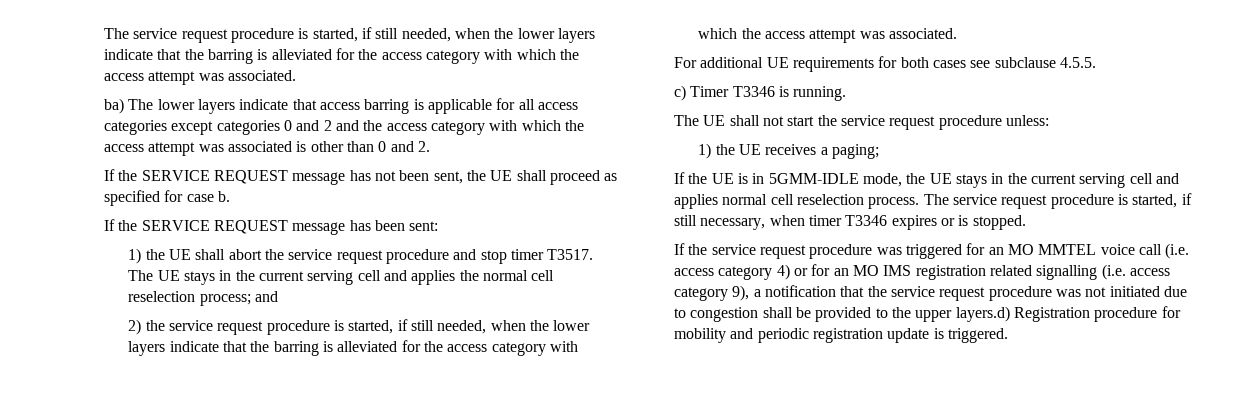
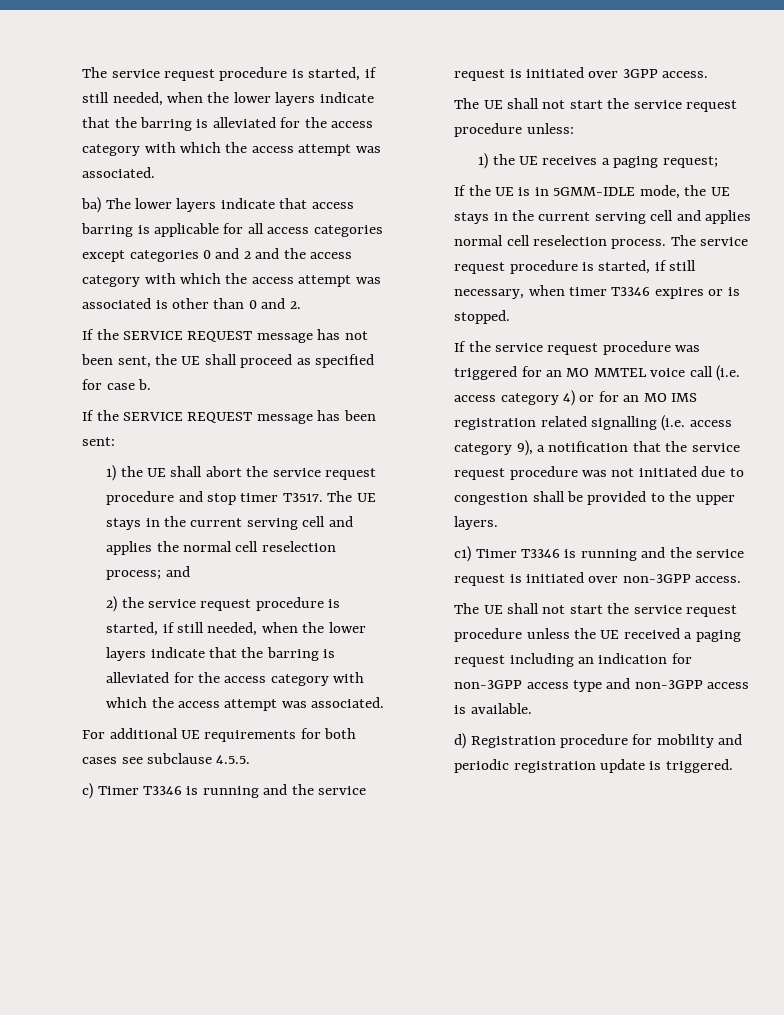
- c) Timer T3346 is running.
+ c) Timer T3346 is running and the service request is initiated over 3GPP access.
- 1) the UE receives a paging;
+ 1) the UE receives a paging request;
- If the service request procedure was triggered for an MO MMTEL voice call (i.e. access category 4) or for an MO IMS registration related signalling (i.e. access category 9), a notification that the service request procedure was not initiated due to congestion shall be provided to the upper layers.d) Registration procedure for mobility and periodic registration update is triggered.
+ If the service request procedure was triggered for an MO MMTEL voice call (i.e. access category 4) or for an MO IMS registration related signalling (i.e. access category 9), a notification that the service request procedure was not initiated due to congestion shall be provided to the upper layers.
+ c1) Timer T3346 is running and the service request is initiated over non-3GPP access.
+ The UE shall not start the service request procedure unless the UE received a paging request including an indication for non-3GPP access type and non-3GPP access is available.
+ d) Registration procedure for mobility and periodic registration update is triggered.

